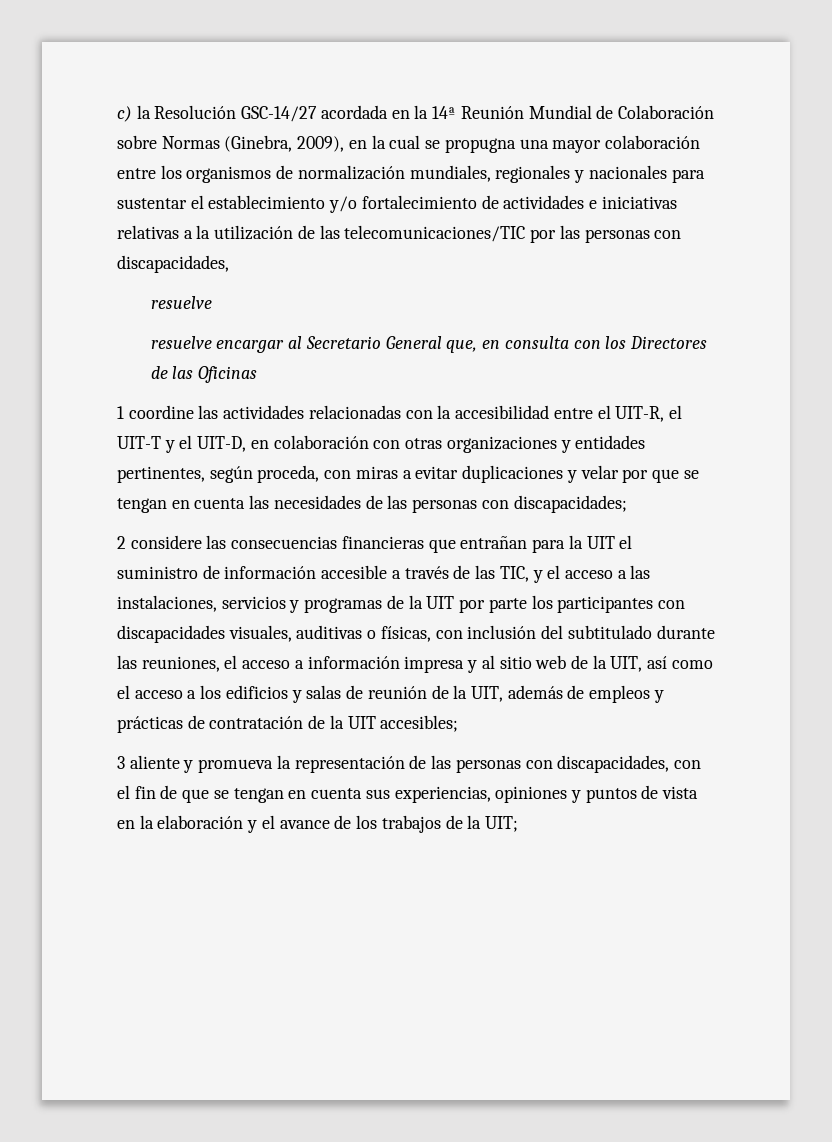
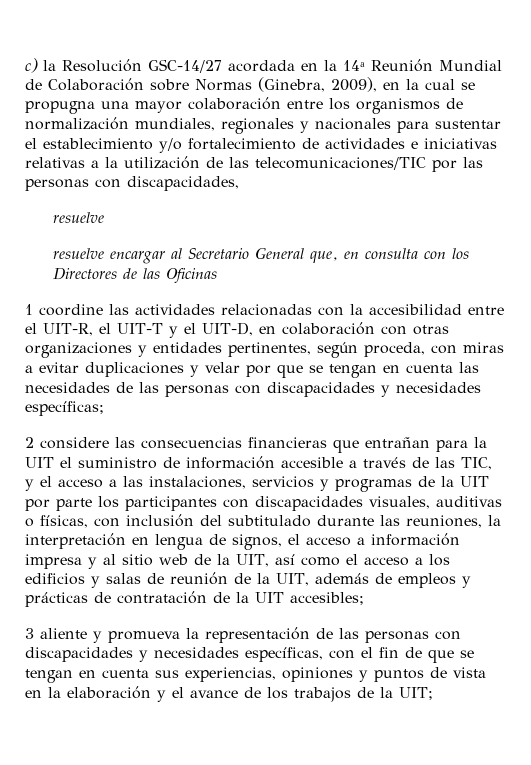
- 1 coordine las actividades relacionadas con la accesibilidad entre el UIT-R, el UIT-T y el UIT-D, en colaboración con otras organizaciones y entidades pertinentes, según proceda, con miras a evitar duplicaciones y velar por que se tengan en cuenta las necesidades de las personas con discapacidades;
+ 1 coordine las actividades relacionadas con la accesibilidad entre el UIT-R, el UIT-T y el UIT-D, en colaboración con otras organizaciones y entidades pertinentes, según proceda, con miras a evitar duplicaciones y velar por que se tengan en cuenta las necesidades de las personas con discapacidades y necesidades específicas;
- 2 considere las consecuencias financieras que entrañan para la UIT el suministro de información accesible a través de las TIC, y el acceso a las instalaciones, servicios y programas de la UIT por parte los participantes con discapacidades visuales, auditivas o físicas, con inclusión del subtitulado durante las reuniones, el acceso a información impresa y al sitio web de la UIT, así como el acceso a los edificios y salas de reunión de la UIT, además de empleos y prácticas de contratación de la UIT accesibles;
+ 2 considere las consecuencias financieras que entrañan para la UIT el suministro de información accesible a través de las TIC, y el acceso a las instalaciones, servicios y programas de la UIT por parte los participantes con discapacidades visuales, auditivas o físicas, con inclusión del subtitulado durante las reuniones, la interpretación en lengua de signos, el acceso a información impresa y al sitio web de la UIT, así como el acceso a los edificios y salas de reunión de la UIT, además de empleos y prácticas de contratación de la UIT accesibles;
- 3 aliente y promueva la representación de las personas con discapacidades, con el fin de que se tengan en cuenta sus experiencias, opiniones y puntos de vista en la elaboración y el avance de los trabajos de la UIT;
+ 3 aliente y promueva la representación de las personas con discapacidades y necesidades específicas, con el fin de que se tengan en cuenta sus experiencias, opiniones y puntos de vista en la elaboración y el avance de los trabajos de la UIT;

